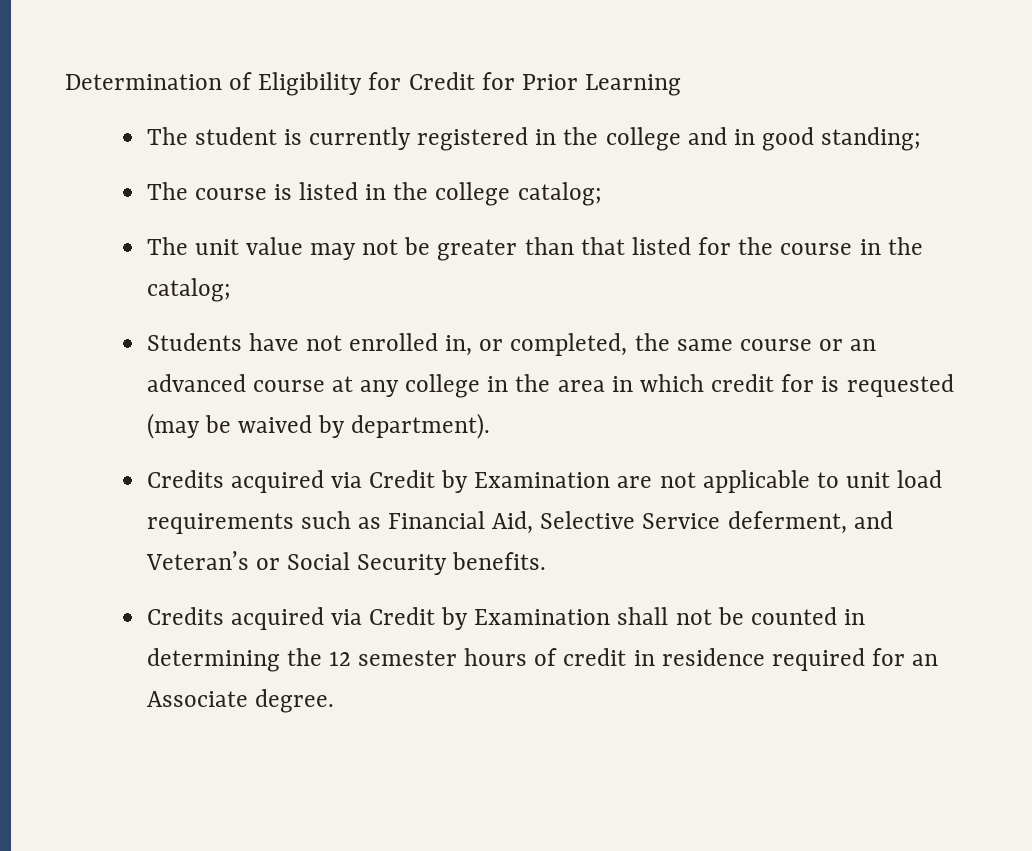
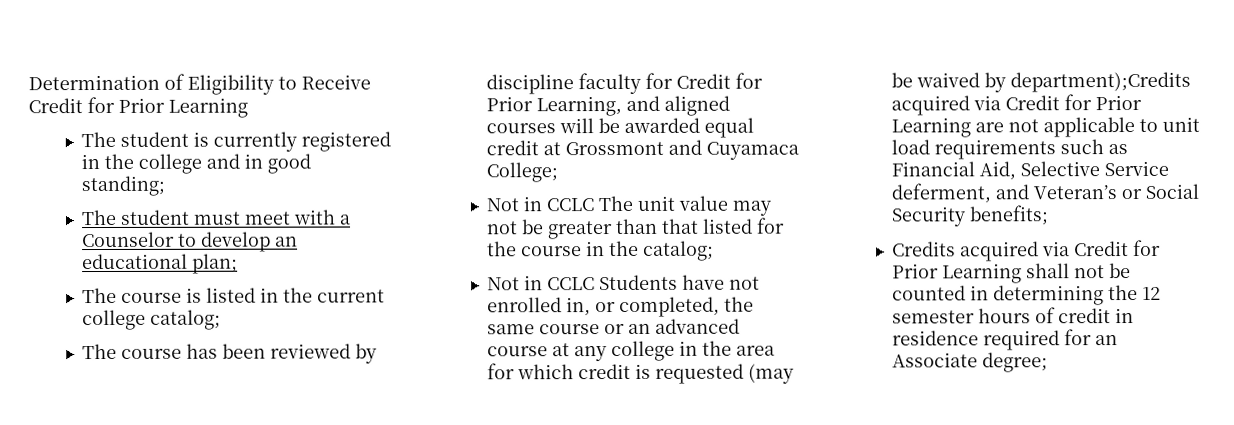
- Determination of Eligibility for Credit for Prior Learning
+ Determination of Eligibility to Receive Credit for Prior Learning
+ The student must meet with a Counselor to develop an educational plan;
- The course is listed in the college catalog;
+ The course is listed in the current college catalog;
- The unit value may not be greater than that listed for the course in the catalog;
+ The course has been reviewed by discipline faculty for Credit for Prior Learning, and aligned courses will be awarded equal credit at Grossmont and Cuyamaca College;
+ Not in CCLC The unit value may not be greater than that listed for the course in the catalog;
- Students have not enrolled in, or completed, the same course or an advanced course at any college in the area in which credit for is requested (may be waived by department).
- Credits acquired via Credit by Examination are not applicable to unit load requirements such as Financial Aid, Selective Service deferment, and Veteran’s or Social Security benefits.
- Credits acquired via Credit by Examination shall not be counted in determining the 12 semester hours of credit in residence required for an Associate degree.
+ Not in CCLC Students have not enrolled in, or completed, the same course or an advanced course at any college in the area for which credit is requested (may be waived by department);Credits acquired via Credit for Prior Learning are not applicable to unit load requirements such as Financial Aid, Selective Service deferment, and Veteran’s or Social Security benefits;
+ Credits acquired via Credit for Prior Learning shall not be counted in determining the 12 semester hours of credit in residence required for an Associate degree;

